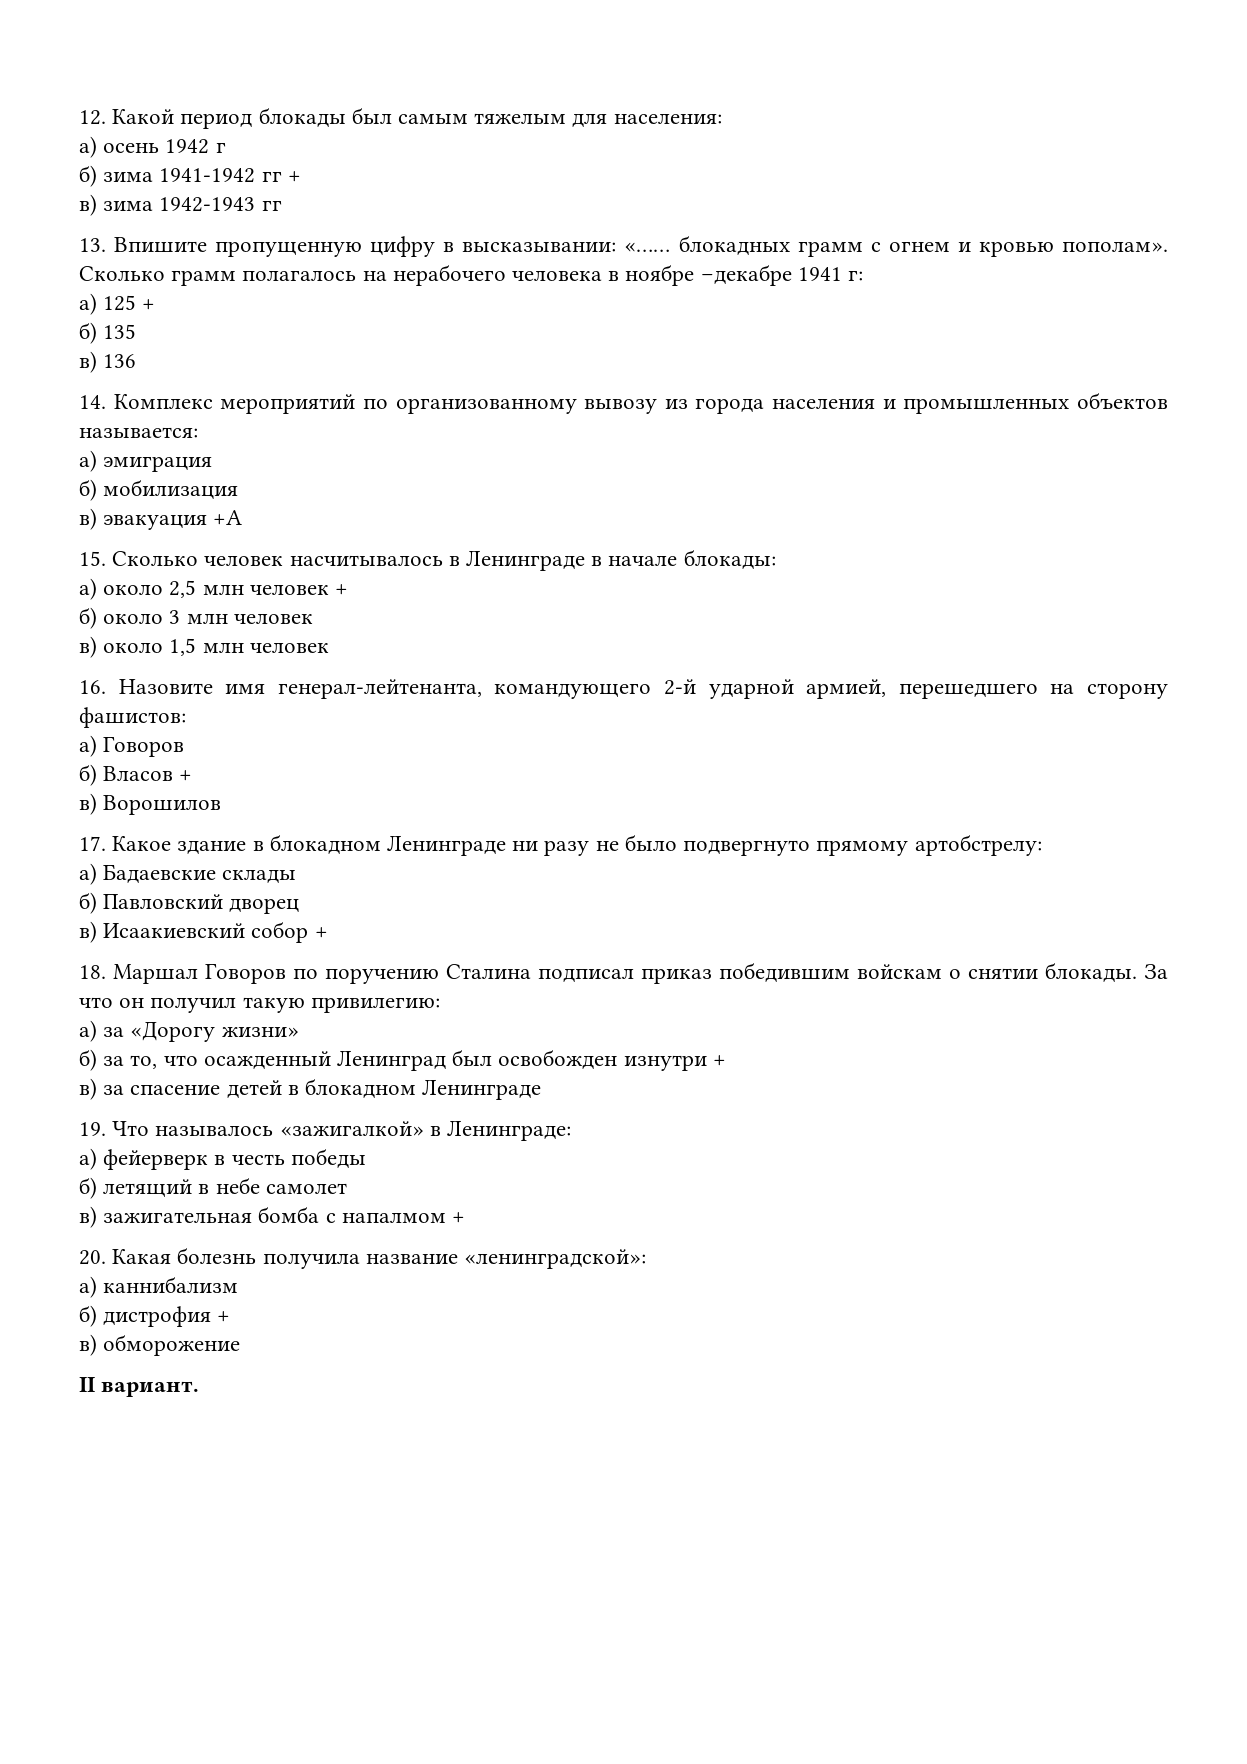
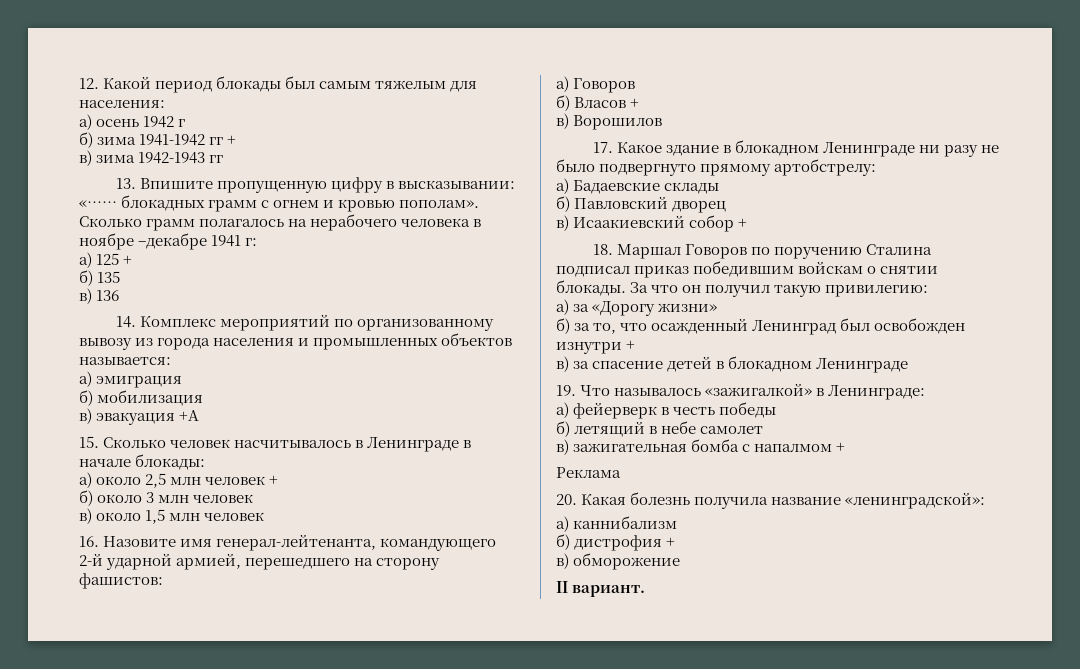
+ Реклама

